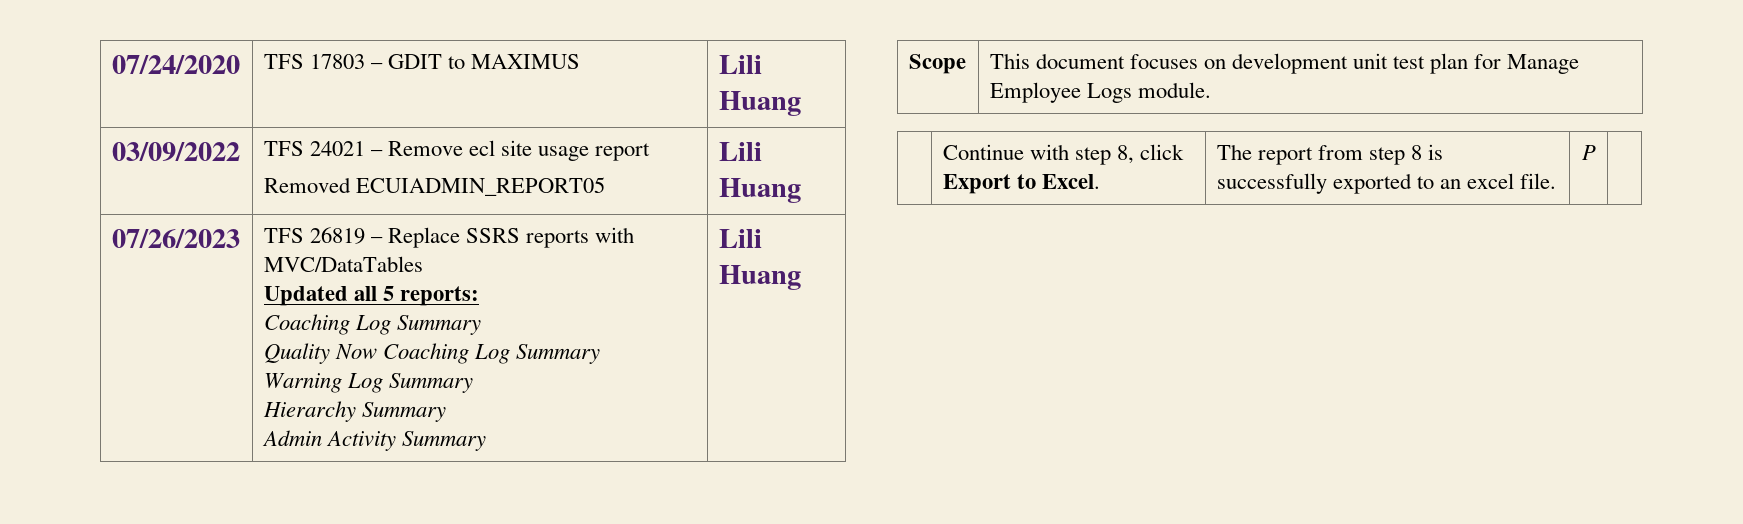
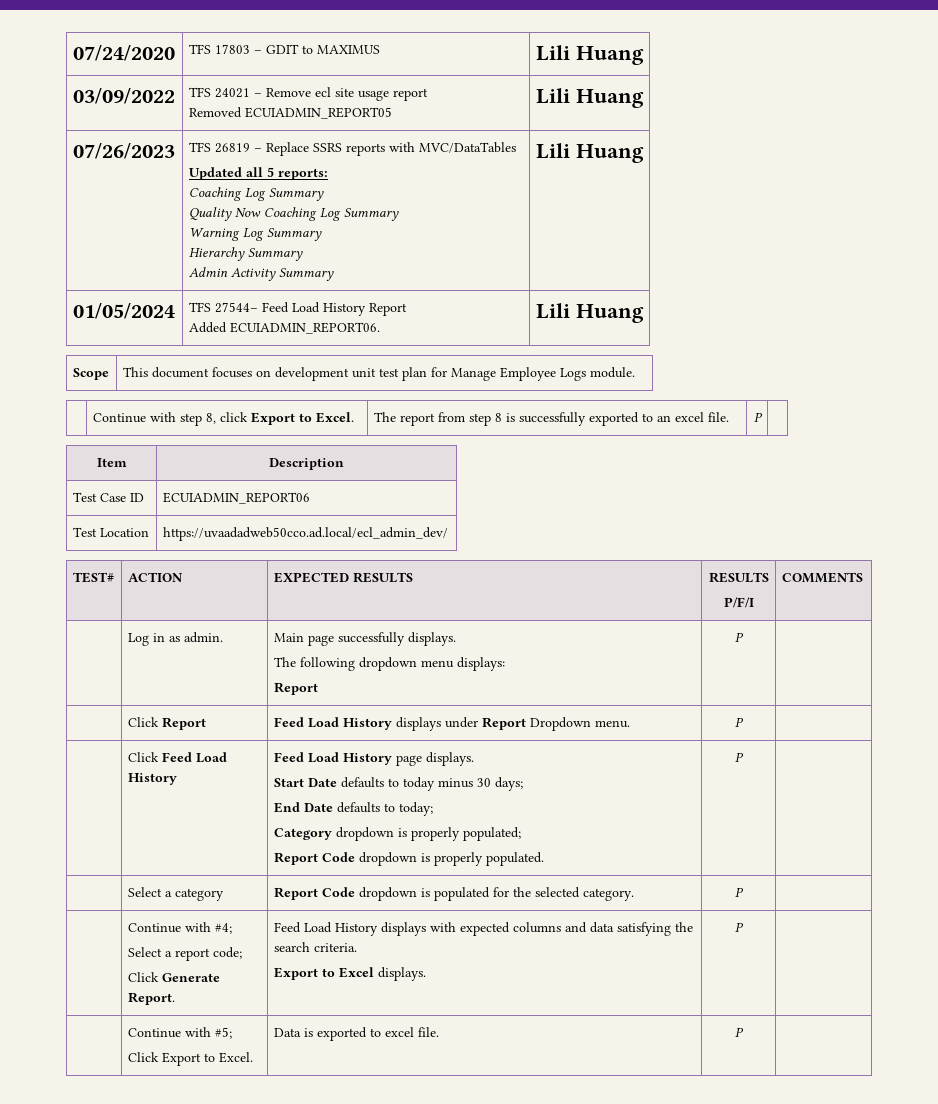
+ 01/05/2024 | TFS 27544– Feed Load History Report
+ Added ECUIADMIN_REPORT06. | Lili Huang
+ Item | Description
+ Test Case ID | ECUIADMIN_REPORT06
+ Test Location | https://uvaadadweb50cco.ad.local/ecl_admin_dev/
+ TEST# | ACTION | EXPECTED RESULTS | RESULTS
+ P/F/I | COMMENTS
+ | Log in as admin. | Main page successfully displays.
+ The following dropdown menu displays:
+ Report | P |
+ | Click Report | Feed Load History displays under Report Dropdown menu. | P |
+ | Click Feed Load History | Feed Load History page displays.
+ Start Date defaults to today minus 30 days;
+ End Date defaults to today;
+ Category dropdown is properly populated;
+ Report Code dropdown is properly populated. | P |
+ | Select a category | Report Code dropdown is populated for the selected category. | P |
+ | Continue with #4;
+ Select a report code;
+ Click Generate Report. | Feed Load History displays with expected columns and data satisfying the search criteria.
+ Export to Excel displays. | P |
+ | Continue with #5;
+ Click Export to Excel. | Data is exported to excel file. | P |

